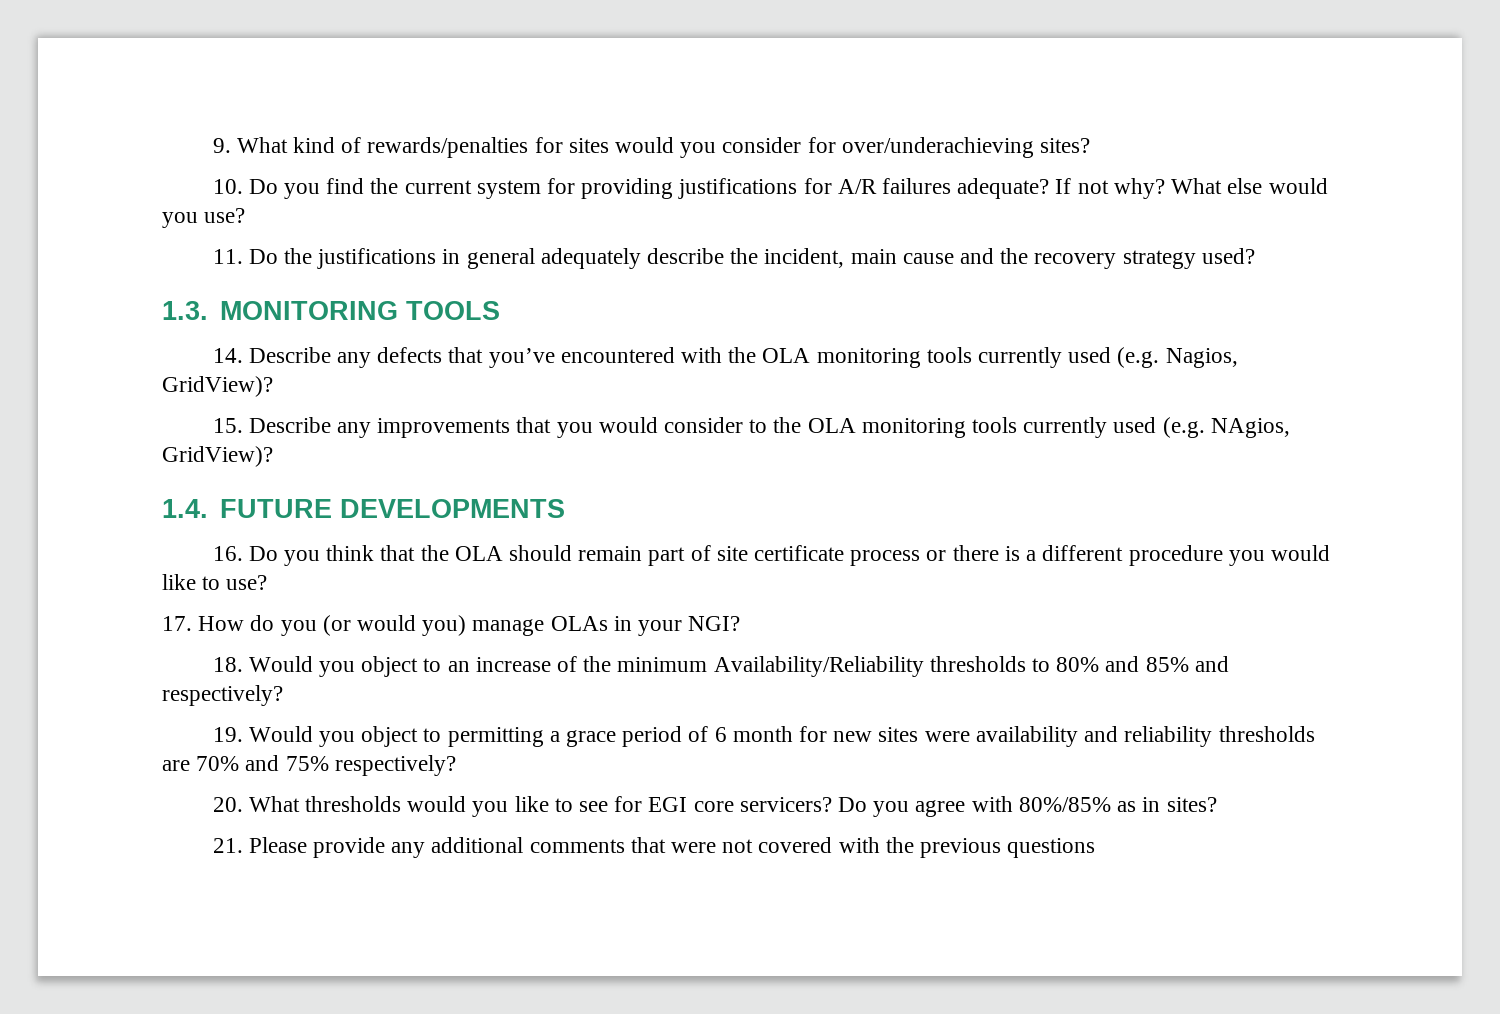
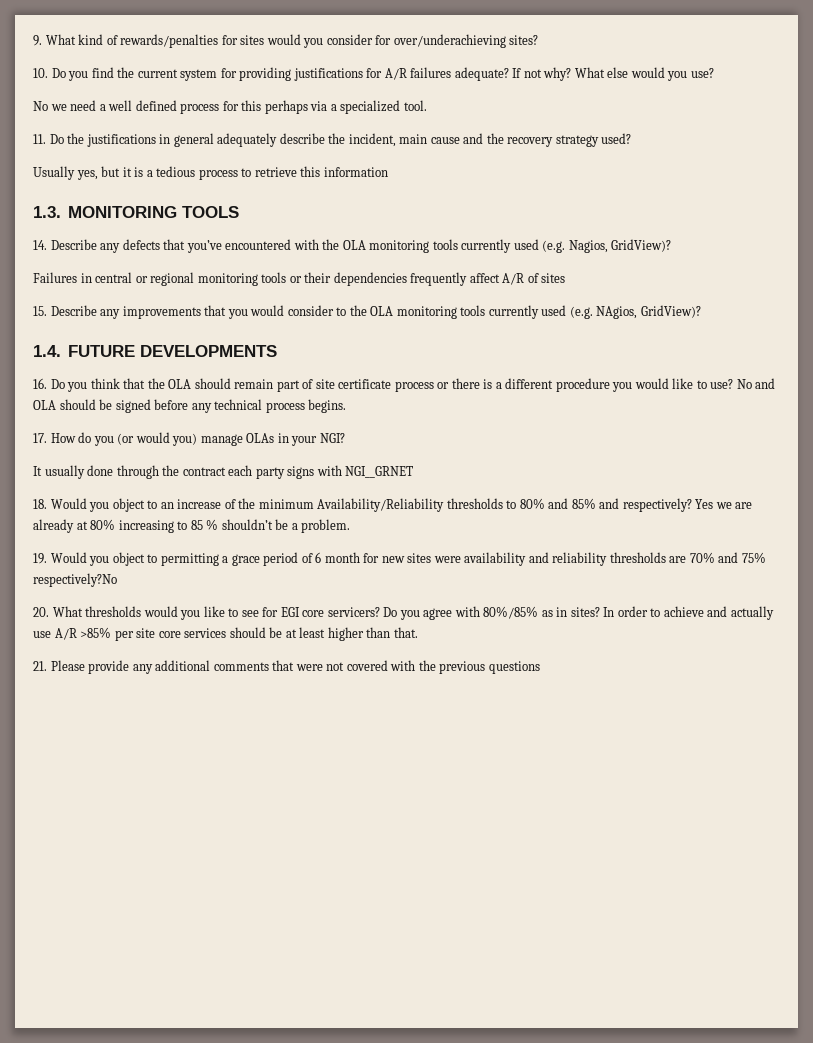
+ No we need a well defined process for this perhaps via a specialized tool.
+ Usually yes, but it is a tedious process to retrieve this information
+ Failures in central or regional monitoring tools or their dependencies frequently affect A/R of sites
+ No and OLA should be signed before any technical process begins.
+ It usually done through the contract each party signs with NGI__GRNET
+ Yes we are already at 80% increasing to 85 % shouldn’t be a problem.
- 19. Would you object to permitting a grace period of 6 month for new sites were availability and reliability thresholds are 70% and 75% respectively?
+ 19. Would you object to permitting a grace period of 6 month for new sites were availability and reliability thresholds are 70% and 75% respectively?No
+ In order to achieve and actually use A/R >85% per site core services should be at least higher than that.

